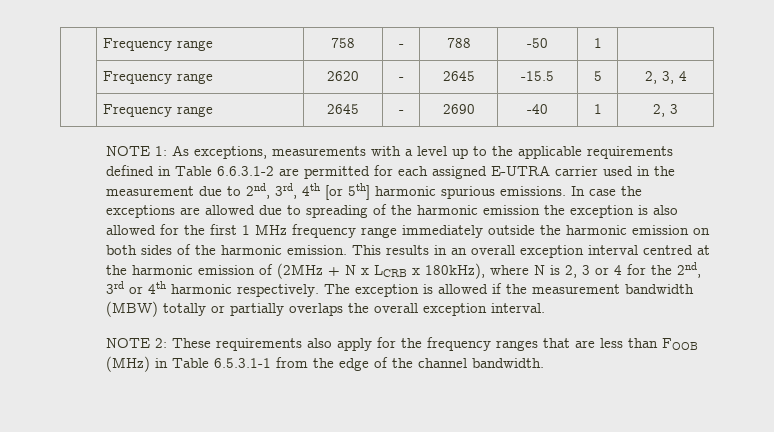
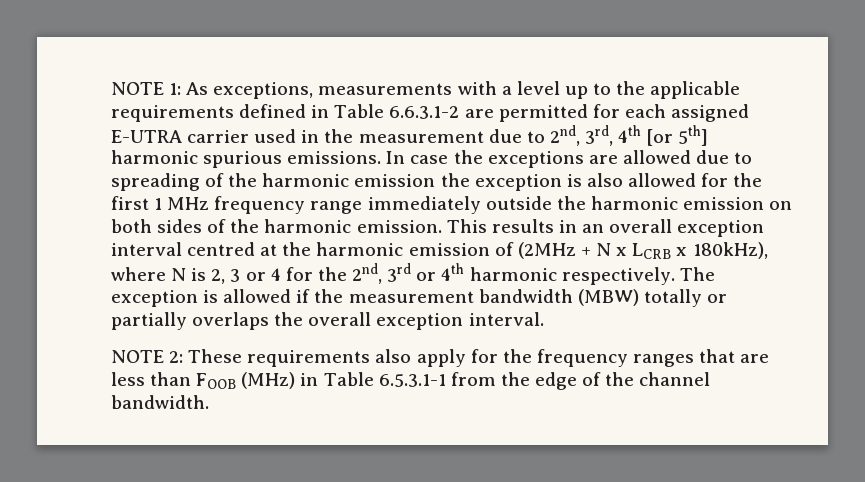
- | Frequency range | 758 | - | 788 | -50 | 1 |
- | Frequency range | 2620 | - | 2645 | -15.5 | 5 | 2, 3, 4
- | Frequency range | 2645 | - | 2690 | -40 | 1 | 2, 3

